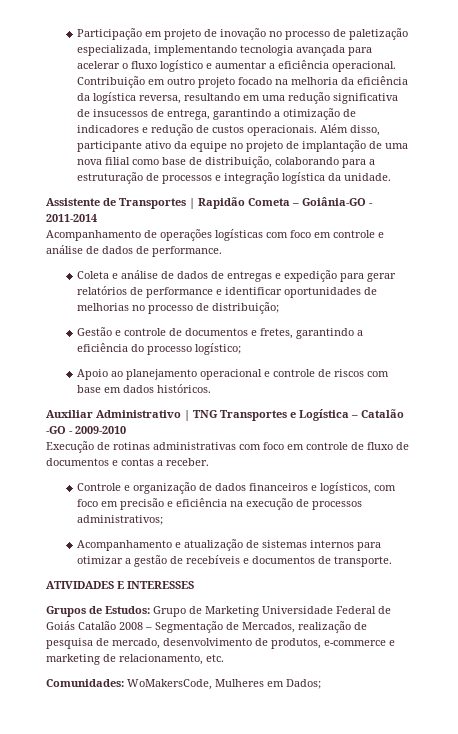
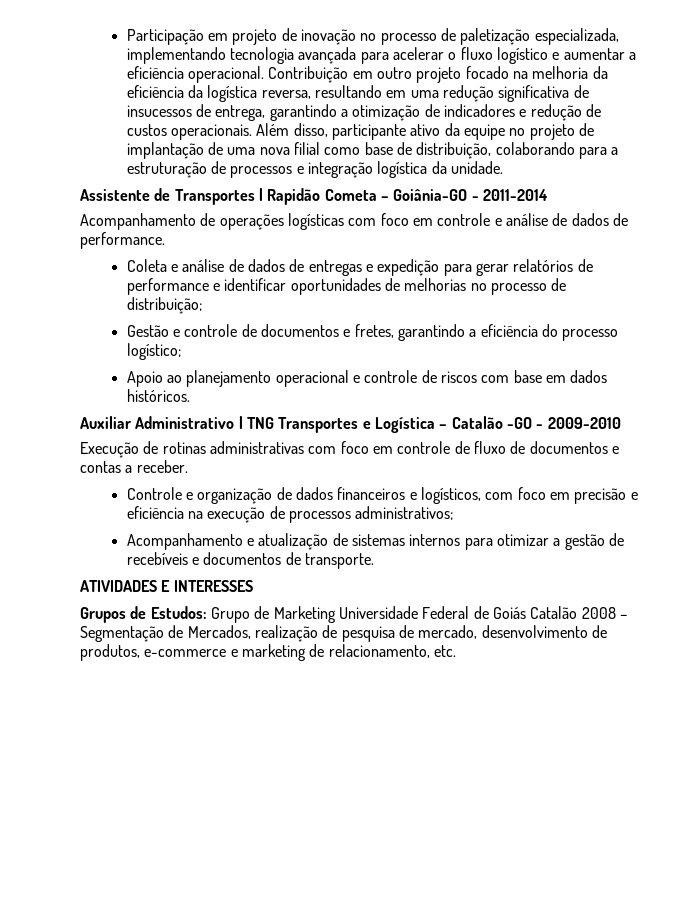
- Comunidades: WoMakersCode, Mulheres em Dados;

